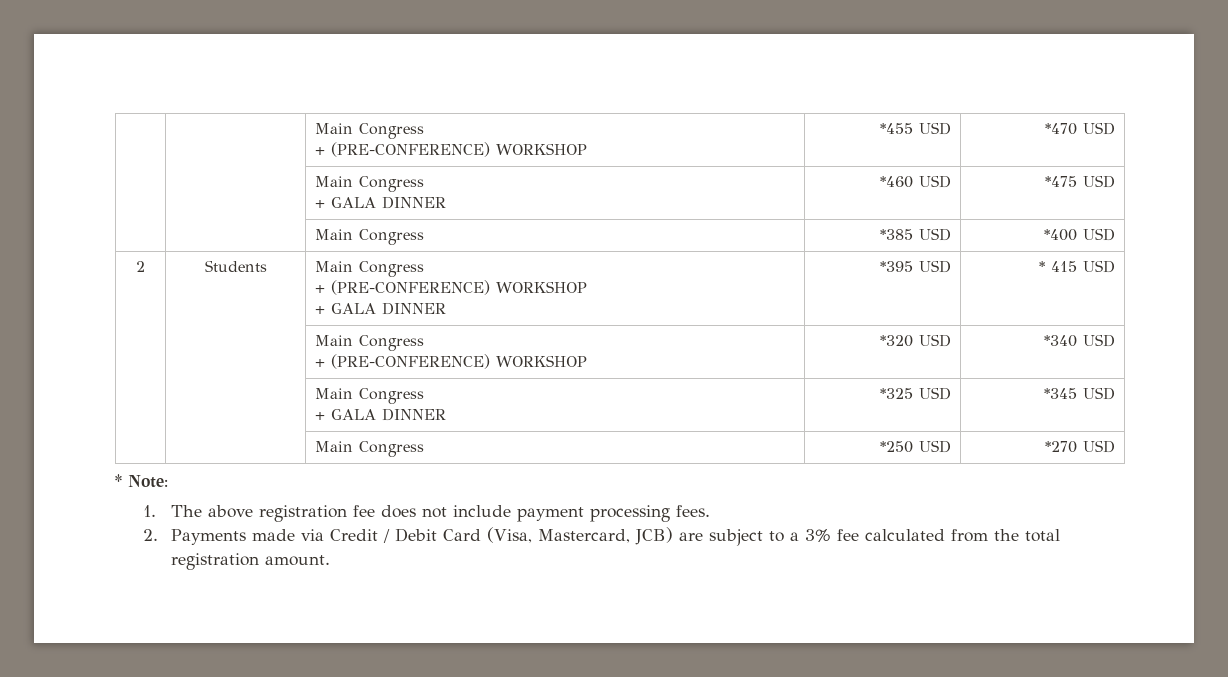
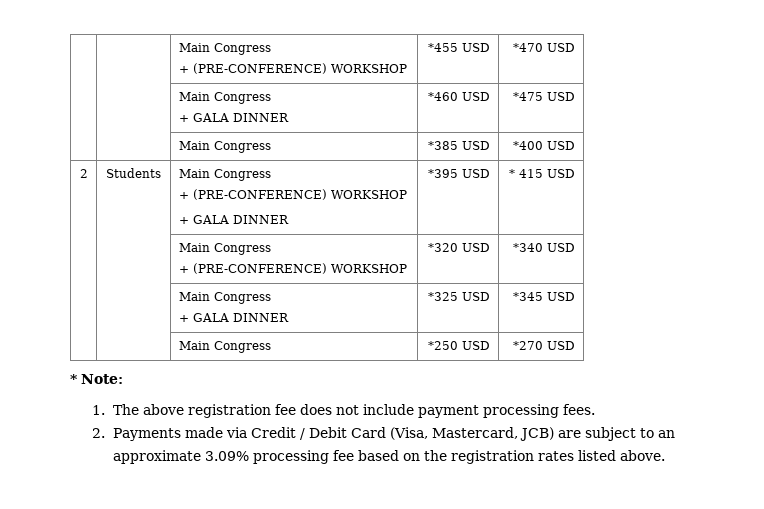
- 2. Payments made via Credit / Debit Card (Visa, Mastercard, JCB) are subject to a 3% fee calculated from the total registration amount.
+ 2. Payments made via Credit / Debit Card (Visa, Mastercard, JCB) are subject to an approximate 3.09% processing fee based on the registration rates listed above.

